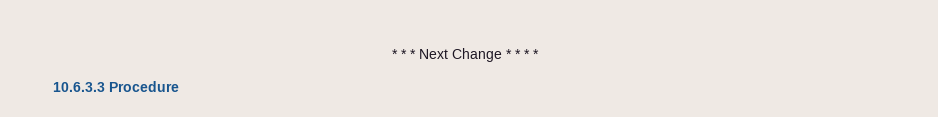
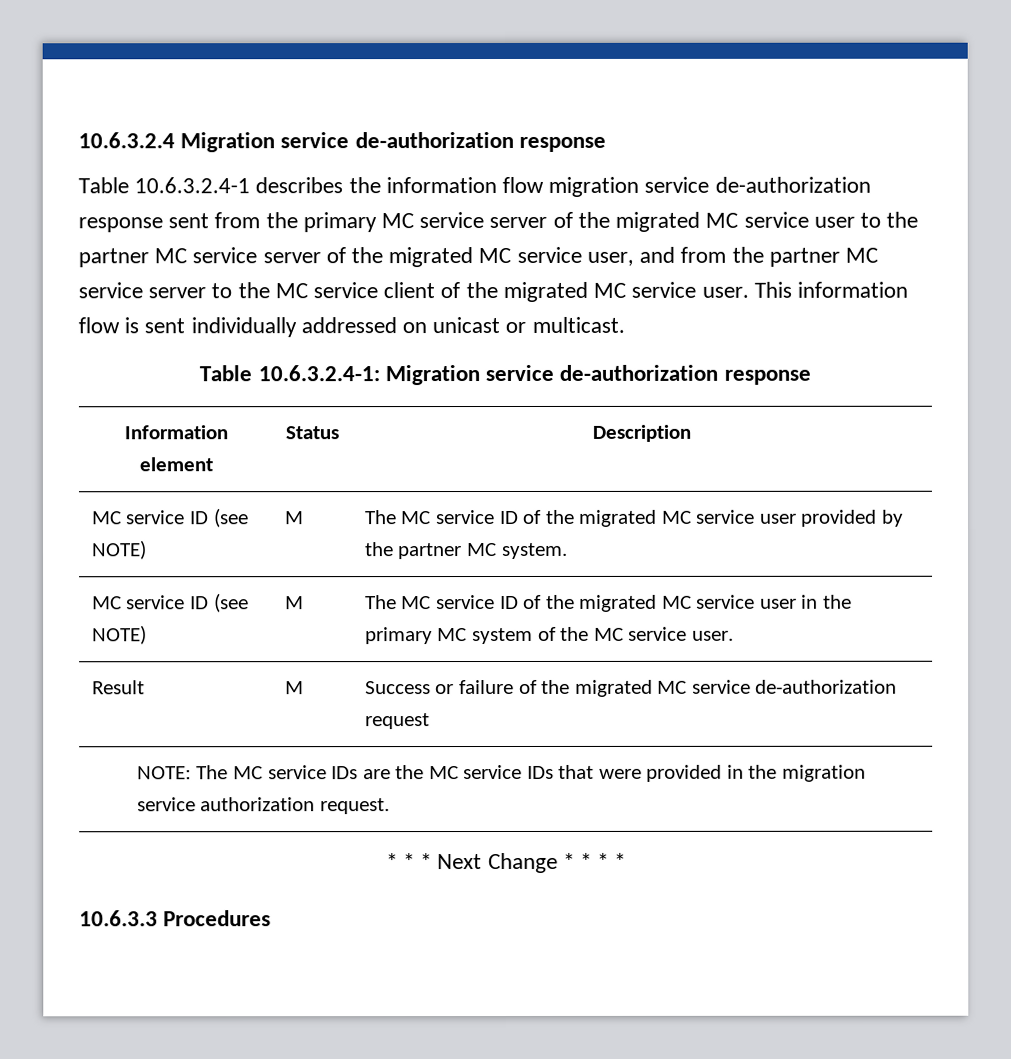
+ 10.6.3.2.4 Migration service de-authorization response
+ Table 10.6.3.2.4-1 describes the information flow migration service de-authorization response sent from the primary MC service server of the migrated MC service user to the partner MC service server of the migrated MC service user, and from the partner MC service server to the MC service client of the migrated MC service user. This information flow is sent individually addressed on unicast or multicast.
+ Table 10.6.3.2.4-1: Migration service de-authorization response
+ Information element | Status | Description
+ MC service ID (see NOTE) | M | The MC service ID of the migrated MC service user provided by the partner MC system.
+ MC service ID (see NOTE) | M | The MC service ID of the migrated MC service user in the primary MC system of the MC service user.
+ Result | M | Success or failure of the migrated MC service de-authorization request
+ NOTE: The MC service IDs are the MC service IDs that were provided in the migration service authorization request.
- 10.6.3.3 Procedure
+ 10.6.3.3 Procedures

